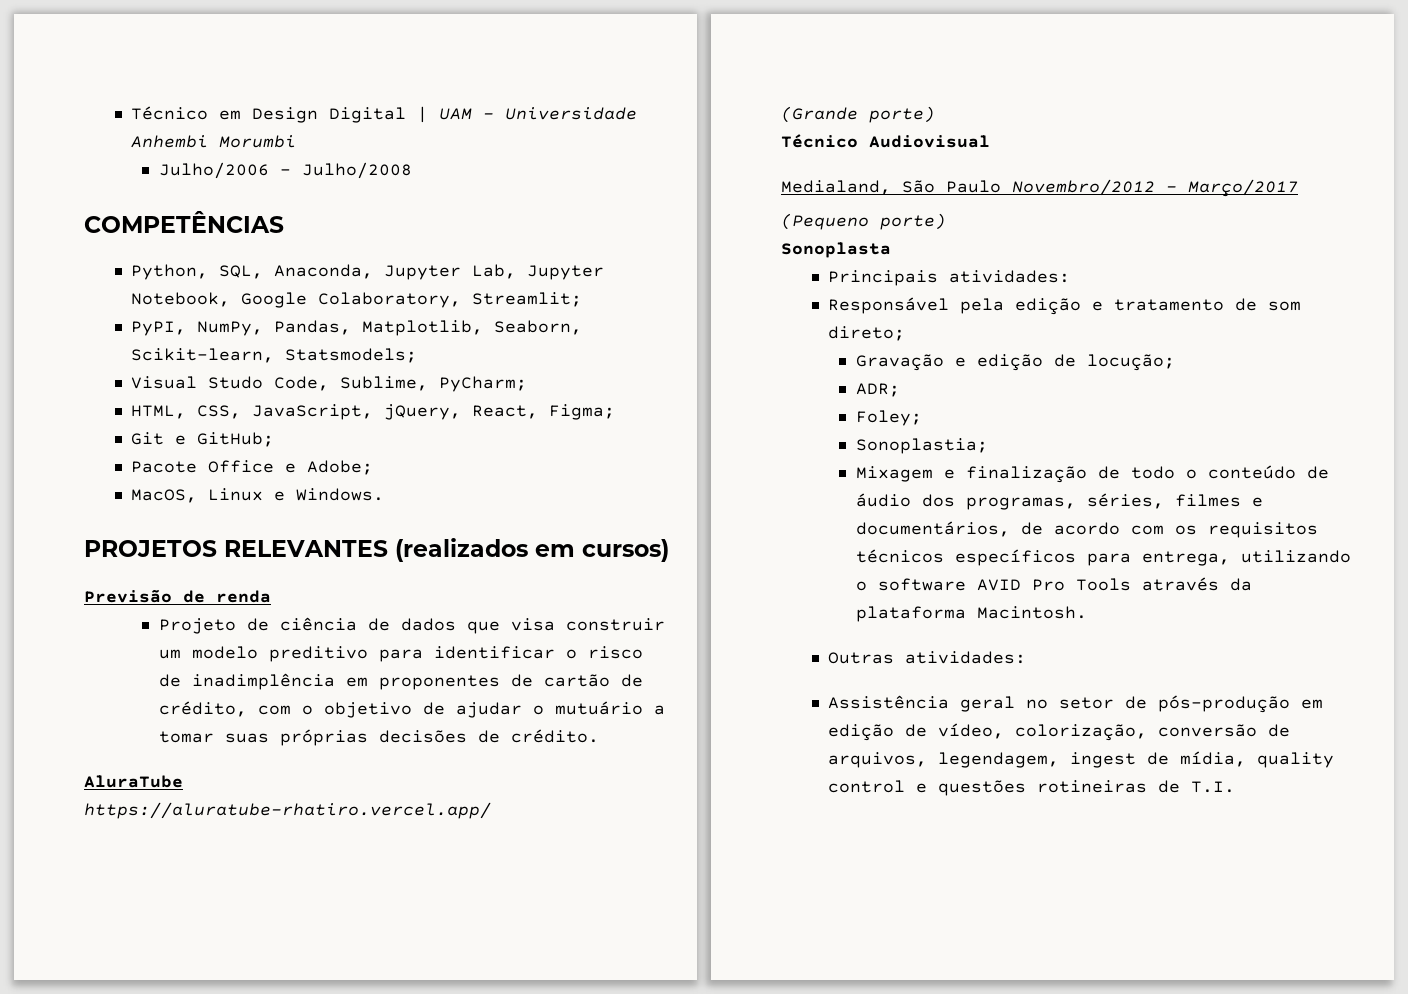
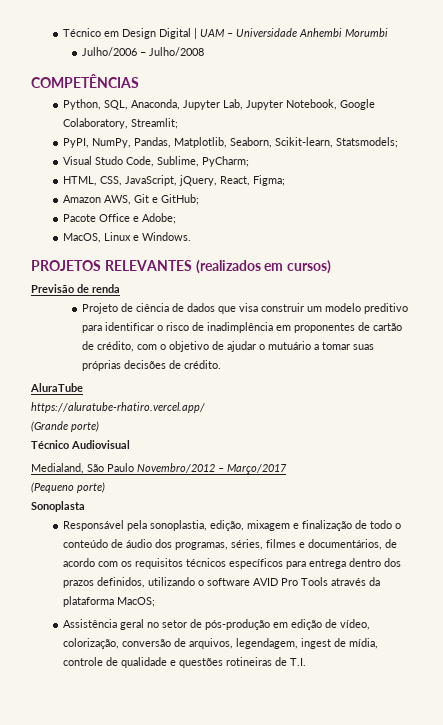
- Git e GitHub;
+ Amazon AWS, Git e GitHub;
- Principais atividades:
- Responsável pela edição e tratamento de som direto;
- Gravação e edição de locução;
- ADR;
- Foley;
- Sonoplastia;
- Mixagem e finalização de todo o conteúdo de áudio dos programas, séries, filmes e documentários, de acordo com os requisitos técnicos específicos para entrega, utilizando o software AVID Pro Tools através da plataforma Macintosh.
- Outras atividades:
+ Responsável pela sonoplastia, edição, mixagem e finalização de todo o conteúdo de áudio dos programas, séries, filmes e documentários, de acordo com os requisitos técnicos específicos para entrega dentro dos prazos definidos, utilizando o software AVID Pro Tools através da plataforma MacOS;
- Assistência geral no setor de pós-produção em edição de vídeo, colorização, conversão de arquivos, legendagem, ingest de mídia, quality control e questões rotineiras de T.I.
+ Assistência geral no setor de pós-produção em edição de vídeo, colorização, conversão de arquivos, legendagem, ingest de mídia, controle de qualidade e questões rotineiras de T.I.

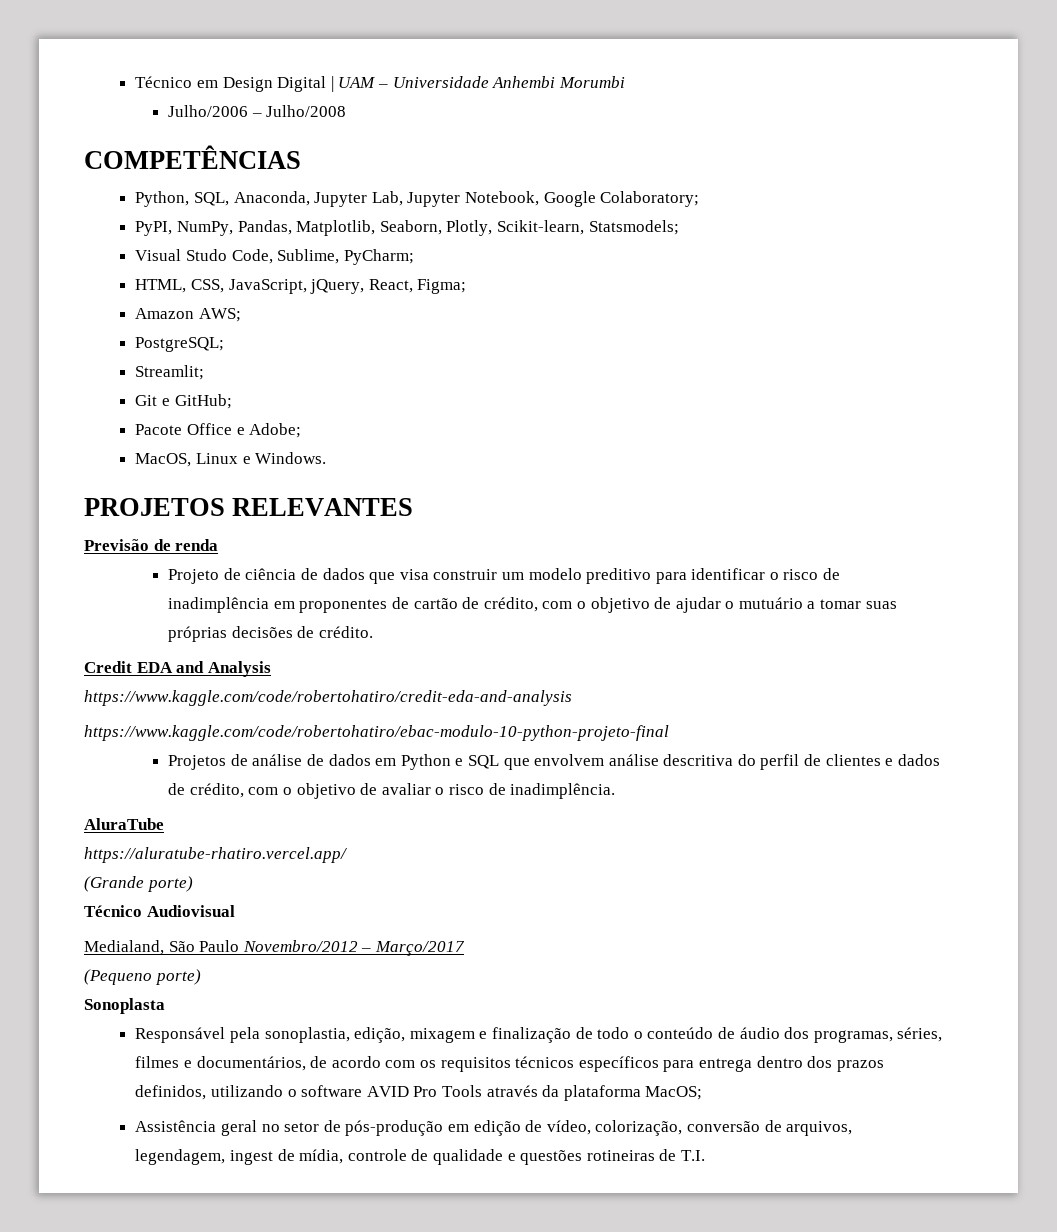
- Python, SQL, Anaconda, Jupyter Lab, Jupyter Notebook, Google Colaboratory, Streamlit;
+ Python, SQL, Anaconda, Jupyter Lab, Jupyter Notebook, Google Colaboratory;
- PyPI, NumPy, Pandas, Matplotlib, Seaborn, Scikit-learn, Statsmodels;
+ PyPI, NumPy, Pandas, Matplotlib, Seaborn, Plotly, Scikit-learn, Statsmodels;
- Amazon AWS, Git e GitHub;
+ Amazon AWS;
+ PostgreSQL;
+ Streamlit;
+ Git e GitHub;
- PROJETOS RELEVANTES (realizados em cursos)
+ PROJETOS RELEVANTES
+ Credit EDA and Analysis
+ https://www.kaggle.com/code/robertohatiro/credit-eda-and-analysis
+ https://www.kaggle.com/code/robertohatiro/ebac-modulo-10-python-projeto-final
+ Projetos de análise de dados em Python e SQL que envolvem análise descritiva do perfil de clientes e dados de crédito, com o objetivo de avaliar o risco de inadimplência.

